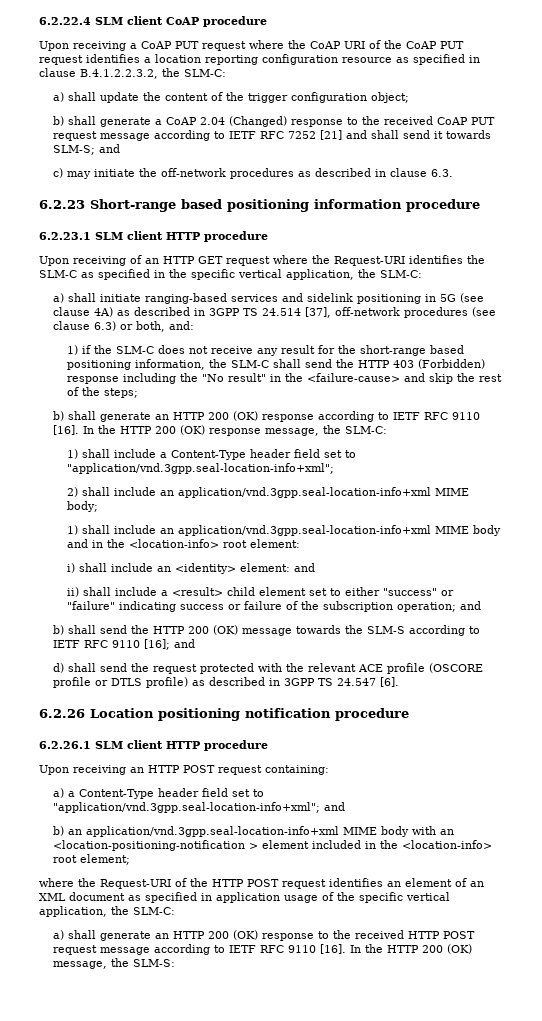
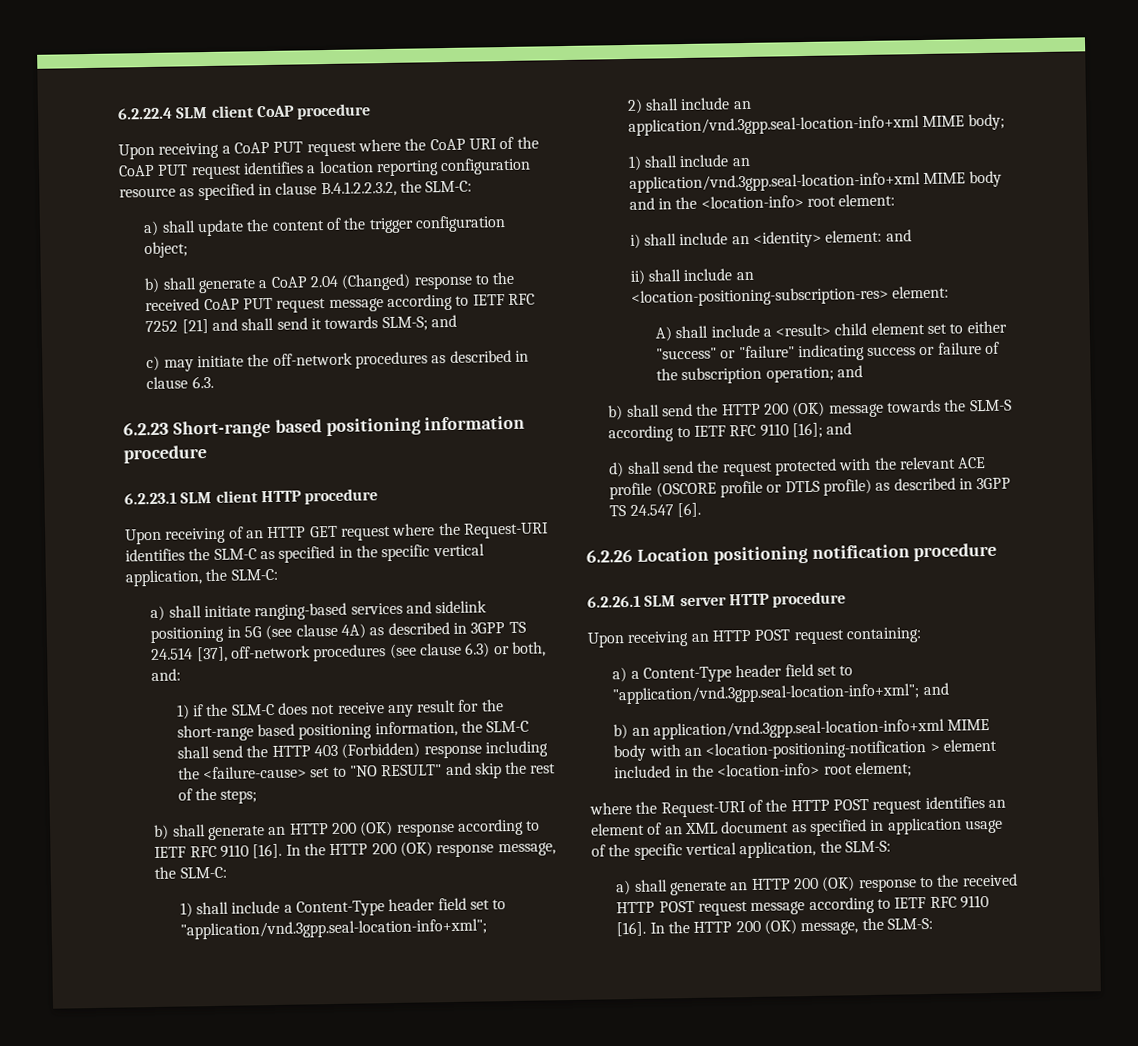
- 1) if the SLM-C does not receive any result for the short-range based positioning information, the SLM-C shall send the HTTP 403 (Forbidden) response including the "No result" in the <failure-cause> and skip the rest of the steps;
+ 1) if the SLM-C does not receive any result for the short-range based positioning information, the SLM-C shall send the HTTP 403 (Forbidden) response including the <failure-cause> set to "NO RESULT" and skip the rest of the steps;
- ii) shall include a <result> child element set to either "success" or "failure" indicating success or failure of the subscription operation; and
+ ii) shall include an <location-positioning-subscription-res> element:
+ A) shall include a <result> child element set to either "success" or "failure" indicating success or failure of the subscription operation; and
- 6.2.26.1 SLM client HTTP procedure
+ 6.2.26.1 SLM server HTTP procedure
- where the Request-URI of the HTTP POST request identifies an element of an XML document as specified in application usage of the specific vertical application, the SLM-C:
+ where the Request-URI of the HTTP POST request identifies an element of an XML document as specified in application usage of the specific vertical application, the SLM-S:

